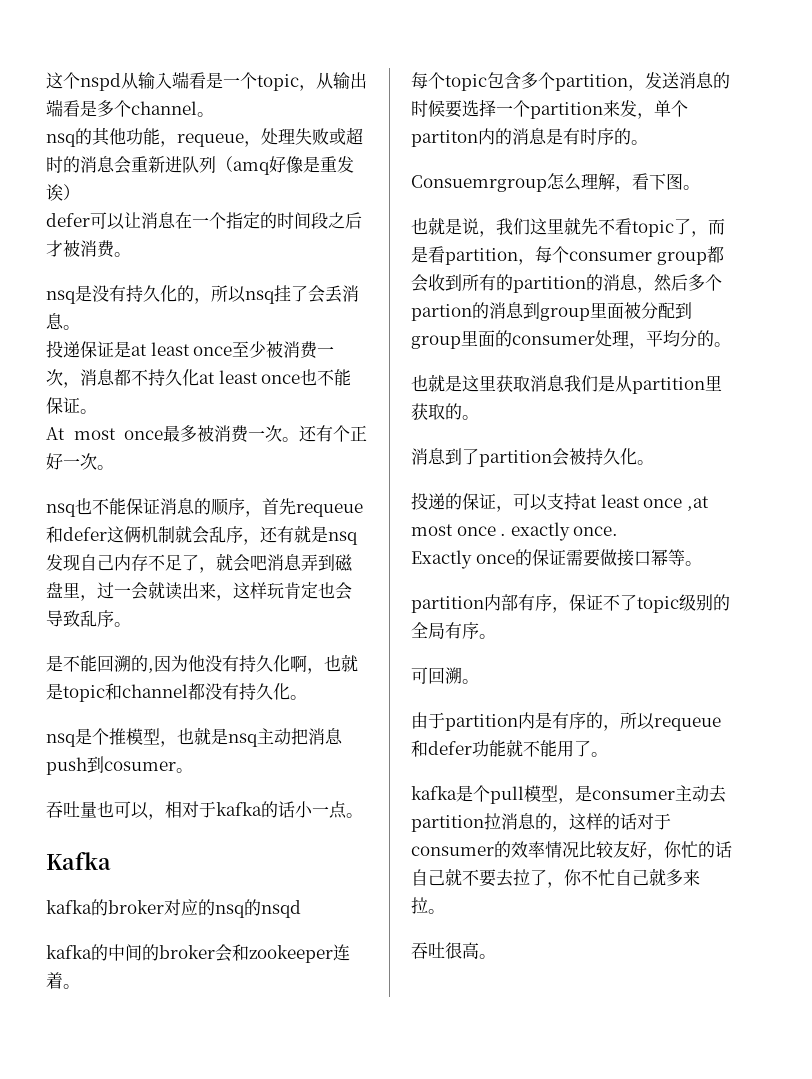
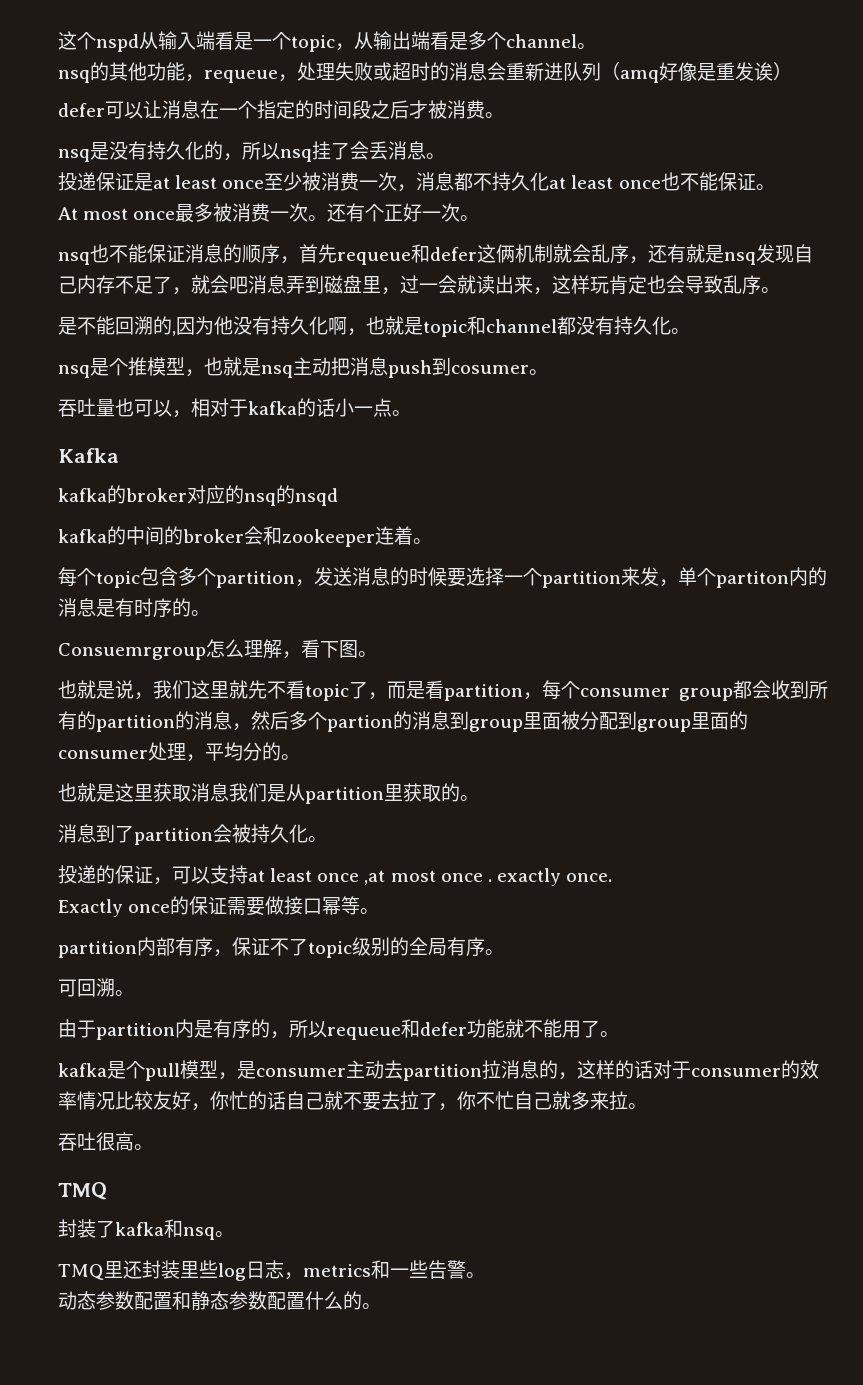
  吞吐很高。
+ TMQ
+ 封装了kafka和nsq。
+ TMQ里还封装里些log日志，metrics和一些告警。
+ 动态参数配置和静态参数配置什么的。

